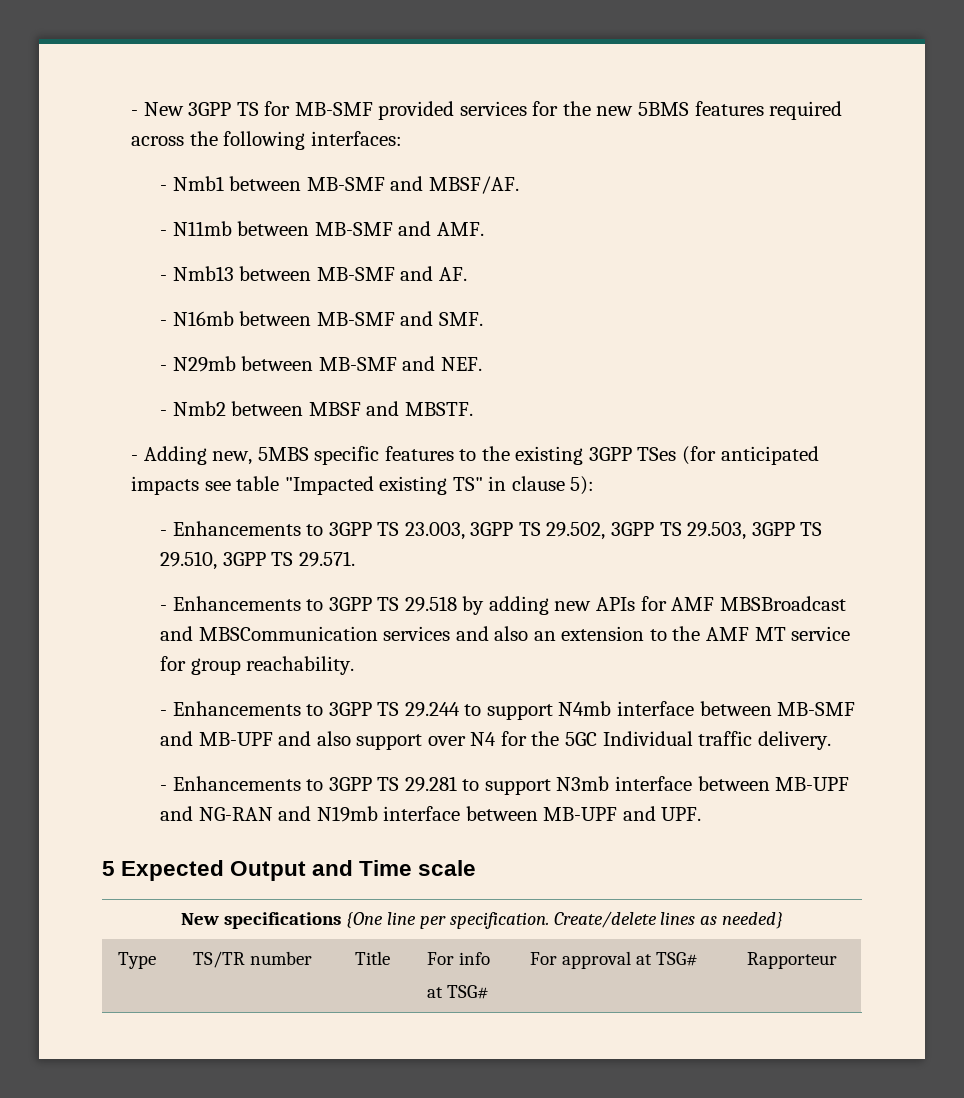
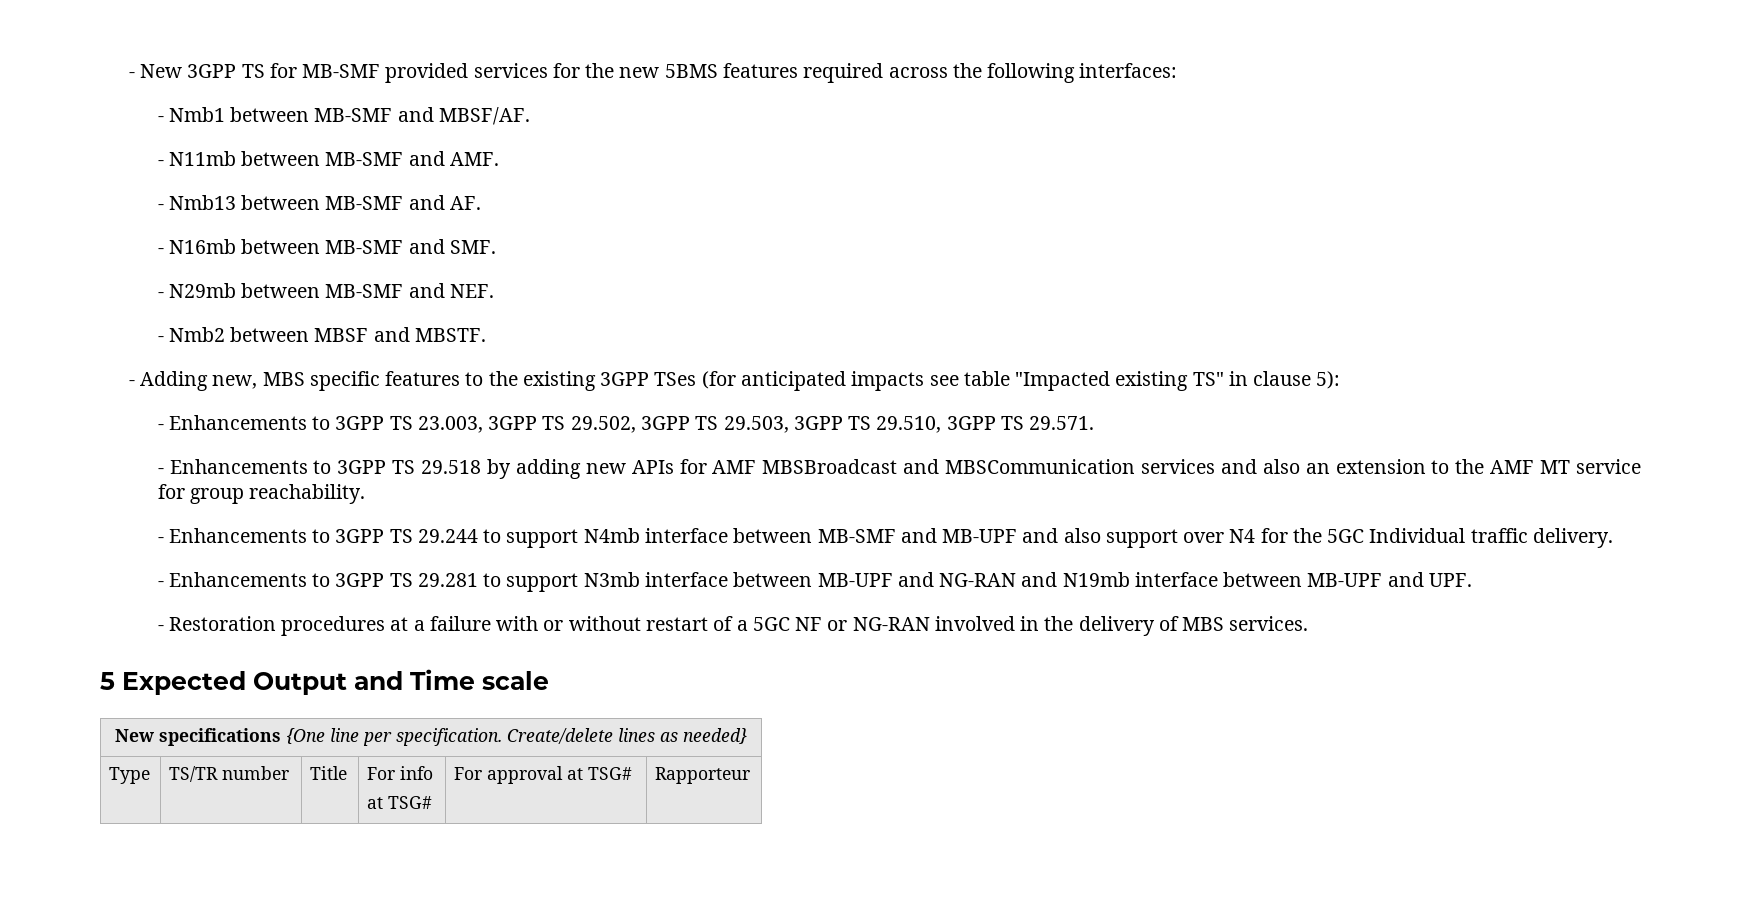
- - Adding new, 5MBS specific features to the existing 3GPP TSes (for anticipated impacts see table "Impacted existing TS" in clause 5):
+ - Adding new, MBS specific features to the existing 3GPP TSes (for anticipated impacts see table "Impacted existing TS" in clause 5):
+ - Restoration procedures at a failure with or without restart of a 5GC NF or NG-RAN involved in the delivery of MBS services.

